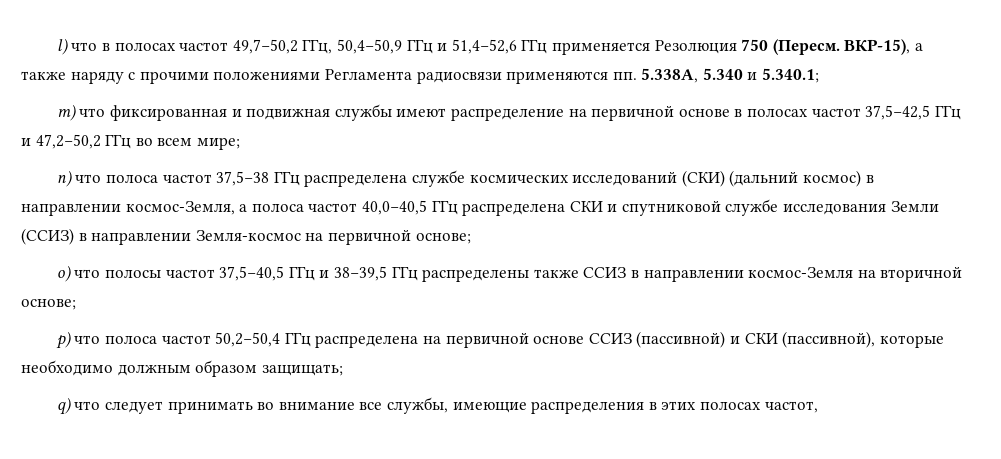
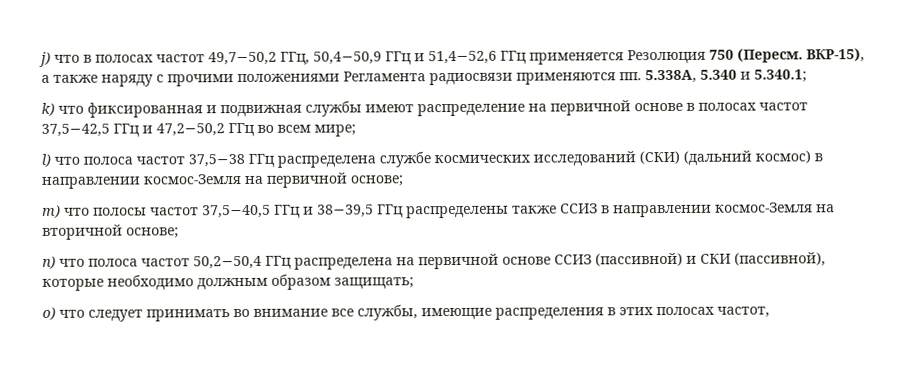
- l) что в полосах частот 49,7−50,2 ГГц, 50,4−50,9 ГГц и 51,4−52,6 ГГц применяется Резолюция 750 (Пересм.
+ j) что в полосах частот 49,7−50,2 ГГц, 50,4−50,9 ГГц и 51,4−52,6 ГГц применяется Резолюция 750 (Пересм.
- m) что фиксированная и подвижная службы имеют распределение на первичной основе в полосах частот 37,5−42,5 ГГц и 47,2−50,2 ГГц во всем мире;
+ k) что фиксированная и подвижная службы имеют распределение на первичной основе в полосах частот 37,5−42,5 ГГц и 47,2−50,2 ГГц во всем мире;
- n) что полоса частот 37,5−38 ГГц распределена службе космических исследований (СКИ) (дальний космос) в направлении космос-Земля, а полоса частот 40,0−40,5 ГГц распределена СКИ и спутниковой службе исследования Земли (ССИЗ) в направлении Земля-космос на первичной основе;
+ l) что полоса частот 37,5−38 ГГц распределена службе космических исследований (СКИ) (дальний космос) в направлении космос-Земля на первичной основе;
- o) что полосы частот 37,5−40,5 ГГц и 38−39,5 ГГц распределены также ССИЗ в направлении космос-Земля на вторичной основе;
+ m) что полосы частот 37,5−40,5 ГГц и 38−39,5 ГГц распределены также ССИЗ в направлении космос-Земля на вторичной основе;
- p) что полоса частот 50,2−50,4 ГГц распределена на первичной основе ССИЗ (пассивной) и СКИ (пассивной), которые необходимо должным образом защищать;
+ n) что полоса частот 50,2−50,4 ГГц распределена на первичной основе ССИЗ (пассивной) и СКИ (пассивной), которые необходимо должным образом защищать;
- q) что следует принимать во внимание все службы, имеющие распределения в этих полосах частот,
+ o) что следует принимать во внимание все службы, имеющие распределения в этих полосах частот,

